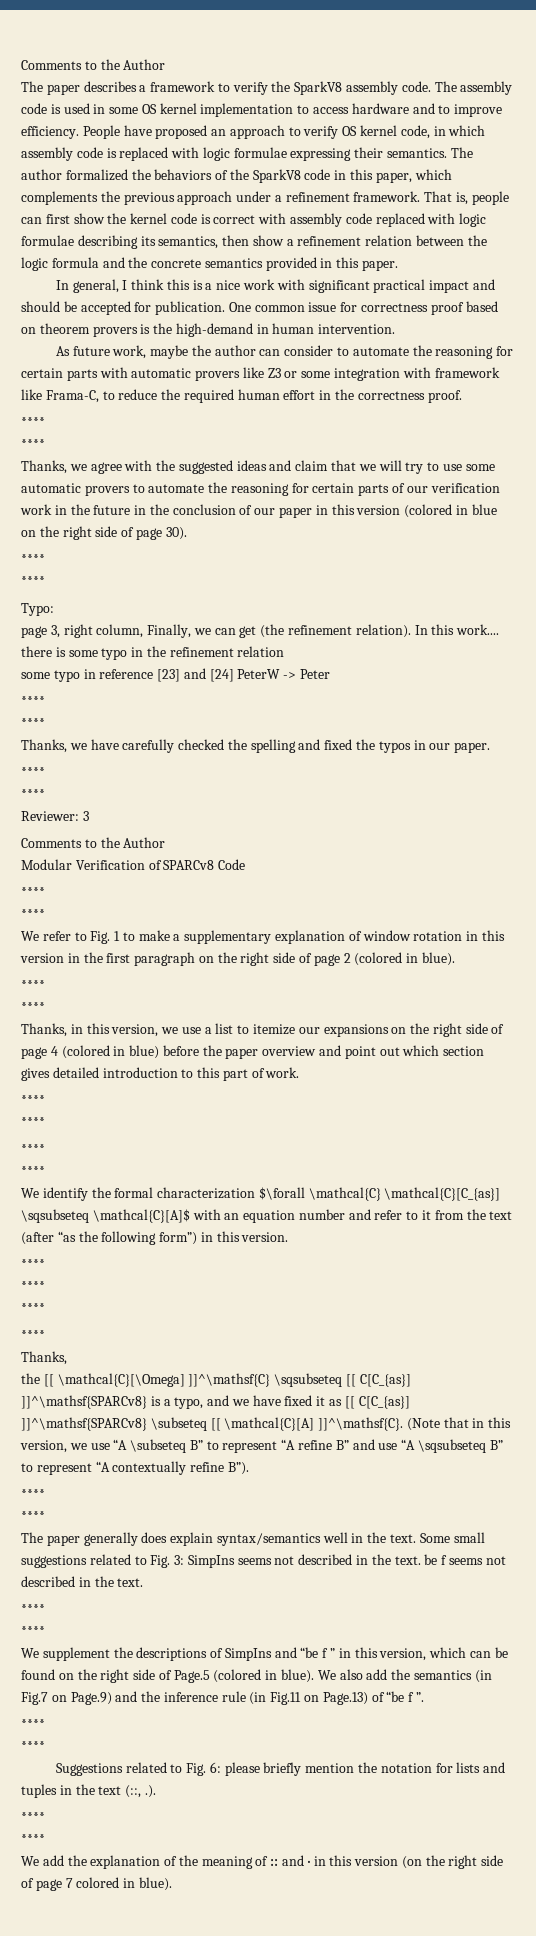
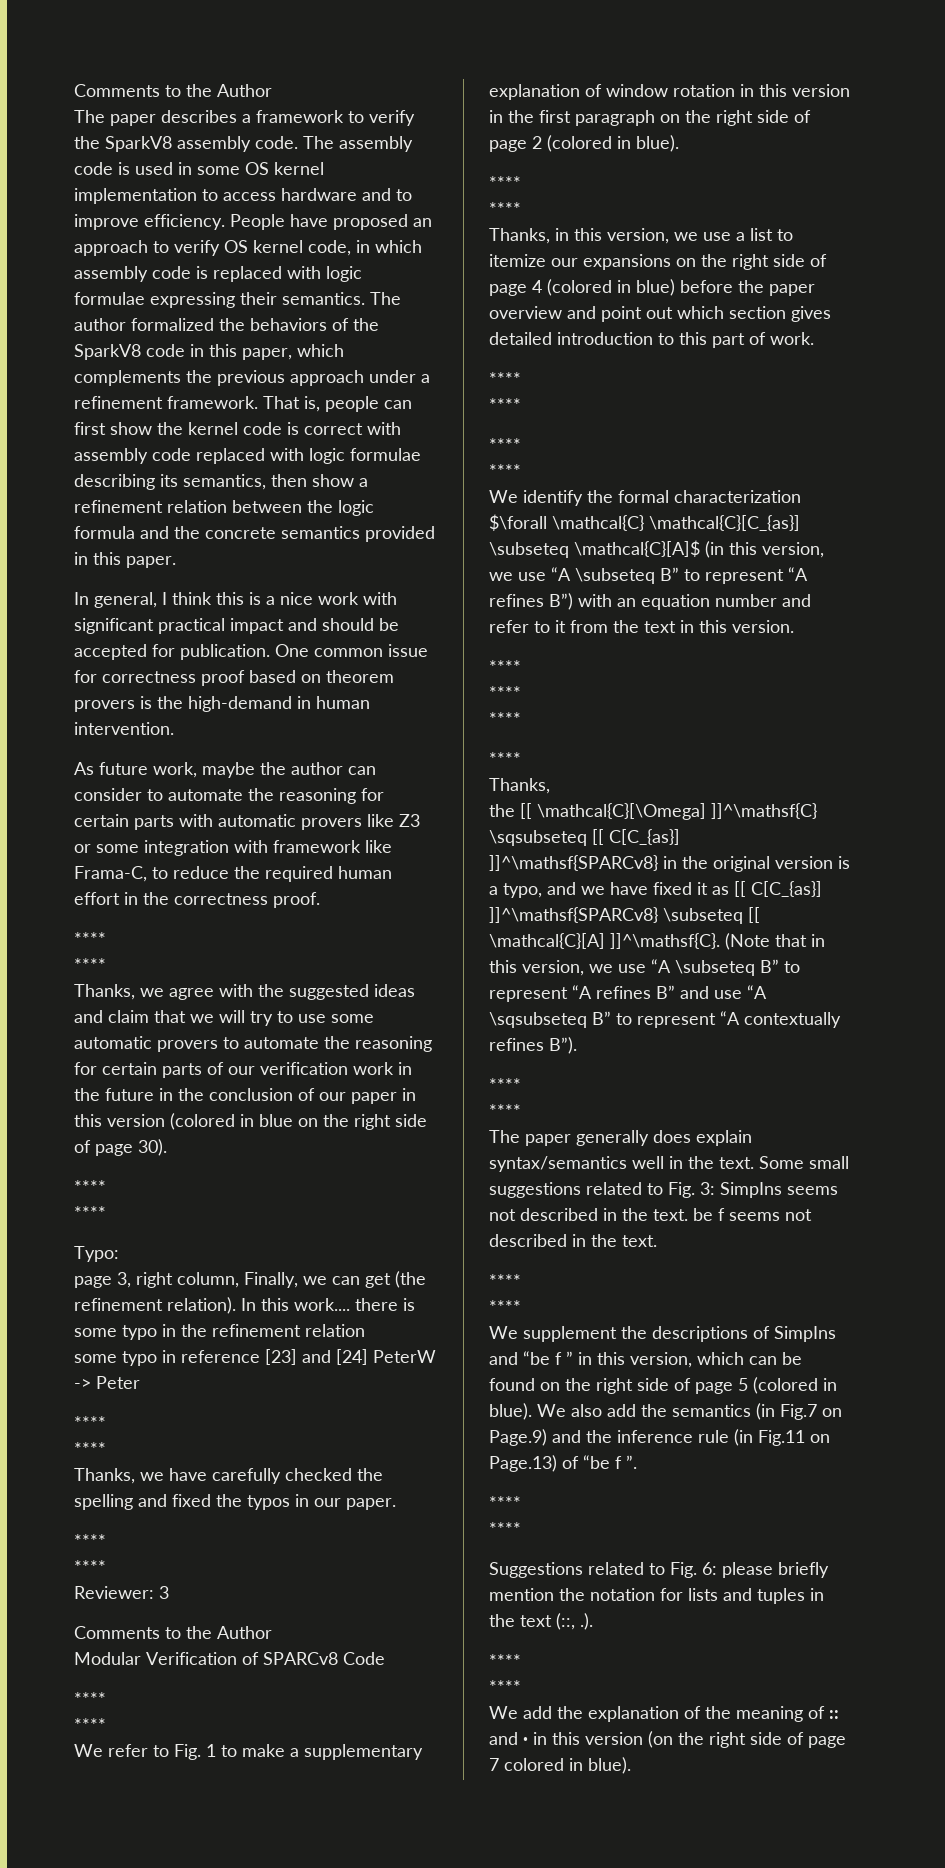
- We identify the formal characterization $\forall \mathcal{C} \mathcal{C}[C_{as}] \sqsubseteq \mathcal{C}[A]$ with an equation number and refer to it from the text (after “as the following form”) in this version.
+ We identify the formal characterization $\forall \mathcal{C} \mathcal{C}[C_{as}] \subseteq \mathcal{C}[A]$ (in this version, we use “A \subseteq B” to represent “A refines B”) with an equation number and refer to it from the text in this version.
- the [[ \mathcal{C}[\Omega] ]]^\mathsf{C} \sqsubseteq [[ C[C_{as}] ]]^\mathsf{SPARCv8} is a typo, and we have fixed it as [[ C[C_{as}] ]]^\mathsf{SPARCv8} \subseteq [[ \mathcal{C}[A] ]]^\mathsf{C}.
+ the [[ \mathcal{C}[\Omega] ]]^\mathsf{C} \sqsubseteq [[ C[C_{as}] ]]^\mathsf{SPARCv8} in the original version is a typo, and we have fixed it as [[ C[C_{as}] ]]^\mathsf{SPARCv8} \subseteq [[ \mathcal{C}[A] ]]^\mathsf{C}.
- (Note that in this version, we use “A \subseteq B” to represent “A refine B” and use “A \sqsubseteq B” to represent “A contextually refine B”).
+ (Note that in this version, we use “A \subseteq B” to represent “A refines B” and use “A \sqsubseteq B” to represent “A contextually refines B”).
- We supplement the descriptions of SimpIns and “be f ” in this version, which can be found on the right side of Page.5 (colored in blue).
+ We supplement the descriptions of SimpIns and “be f ” in this version, which can be found on the right side of page 5 (colored in blue).

